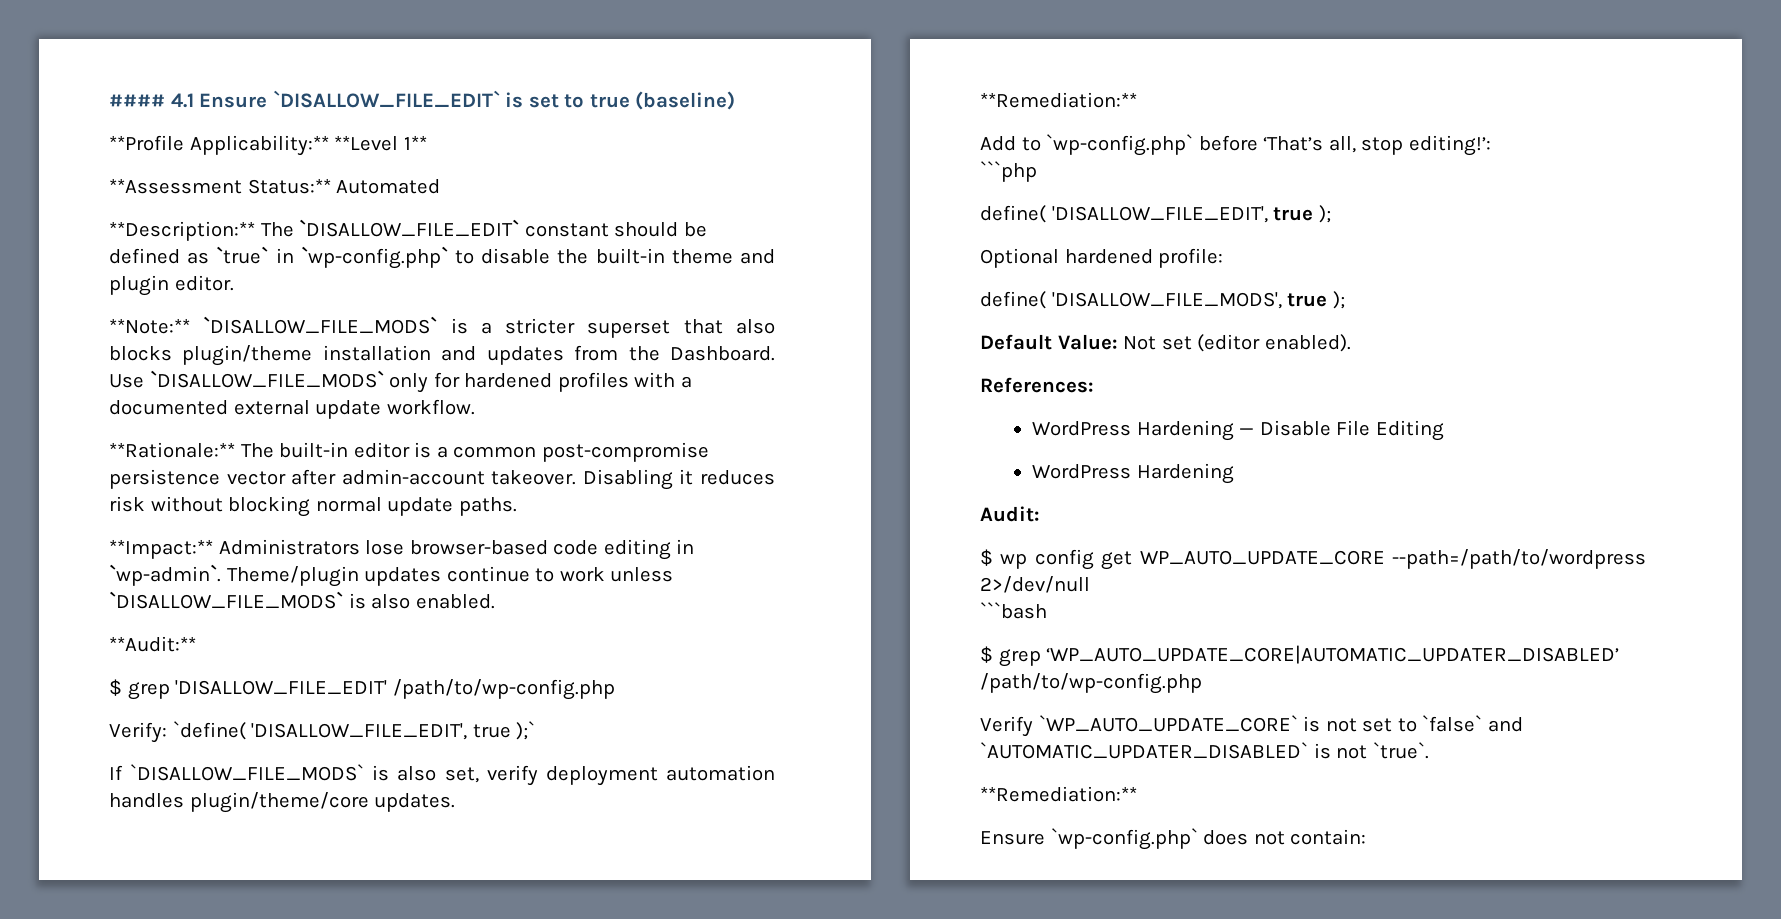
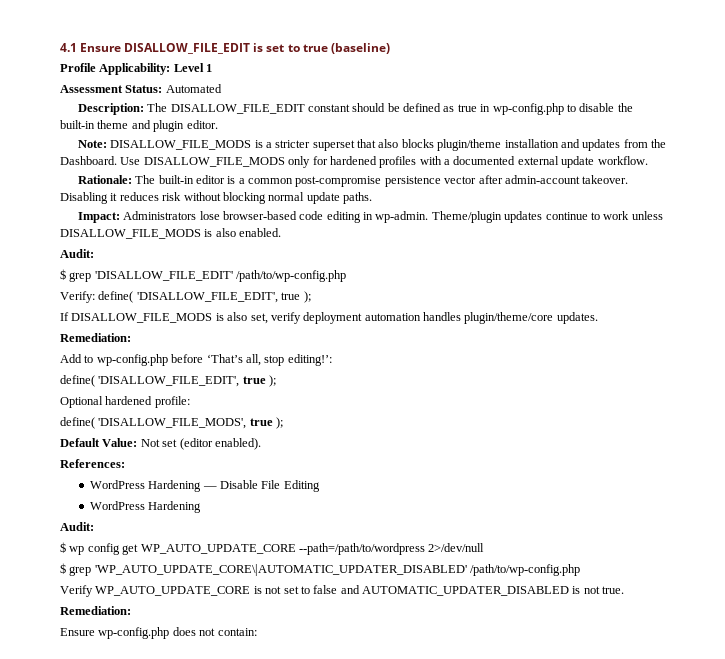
- #### 4.1 Ensure `DISALLOW_FILE_EDIT` is set to true (baseline)
+ 4.1 Ensure DISALLOW_FILE_EDIT is set to true (baseline)
- **Profile Applicability:** **Level 1**
- **Assessment Status:** Automated
- **Description:** The `DISALLOW_FILE_EDIT` constant should be defined as `true` in `wp-config.php` to disable the built-in theme and plugin editor.
+ Profile Applicability: Level 1
+ Assessment Status: Automated
+ Description: The DISALLOW_FILE_EDIT constant should be defined as true in wp-config.php to disable the built-in theme and plugin editor.
- **Note:** `DISALLOW_FILE_MODS` is a stricter superset that also blocks plugin/theme installation and updates from the Dashboard.
+ Note: DISALLOW_FILE_MODS is a stricter superset that also blocks plugin/theme installation and updates from the Dashboard.
- Use `DISALLOW_FILE_MODS` only for hardened profiles with a documented external update workflow.
+ Use DISALLOW_FILE_MODS only for hardened profiles with a documented external update workflow.
- **Rationale:** The built-in editor is a common post-compromise persistence vector after admin-account takeover.
+ Rationale: The built-in editor is a common post-compromise persistence vector after admin-account takeover.
- **Impact:** Administrators lose browser-based code editing in `wp-admin`.
+ Impact: Administrators lose browser-based code editing in wp-admin.
- Theme/plugin updates continue to work unless `DISALLOW_FILE_MODS` is also enabled.
- **Audit:**
+ Theme/plugin updates continue to work unless DISALLOW_FILE_MODS is also enabled.
+ Audit:
- Verify: `define( 'DISALLOW_FILE_EDIT', true );`
+ Verify: define( 'DISALLOW_FILE_EDIT', true );
- If `DISALLOW_FILE_MODS` is also set, verify deployment automation handles plugin/theme/core updates.
- **Remediation:**
+ If DISALLOW_FILE_MODS is also set, verify deployment automation handles plugin/theme/core updates.
+ Remediation:
- Add to `wp-config.php` before ‘That’s all, stop editing!’:
+ Add to wp-config.php before ‘That’s all, stop editing!’:
- ```php
- ```bash
- $ grep ‘WP_AUTO_UPDATE_CORE|AUTOMATIC_UPDATER_DISABLED’ /path/to/wp-config.php
+ $ grep 'WP_AUTO_UPDATE_CORE\|AUTOMATIC_UPDATER_DISABLED' /path/to/wp-config.php
- Verify `WP_AUTO_UPDATE_CORE` is not set to `false` and `AUTOMATIC_UPDATER_DISABLED` is not `true`.
- **Remediation:**
- Ensure `wp-config.php` does not contain:
+ Verify WP_AUTO_UPDATE_CORE is not set to false and AUTOMATIC_UPDATER_DISABLED is not true.
+ Remediation:
+ Ensure wp-config.php does not contain:

